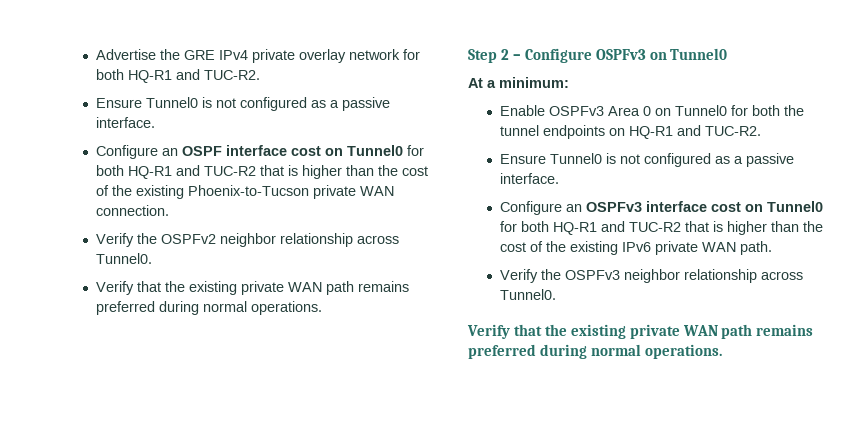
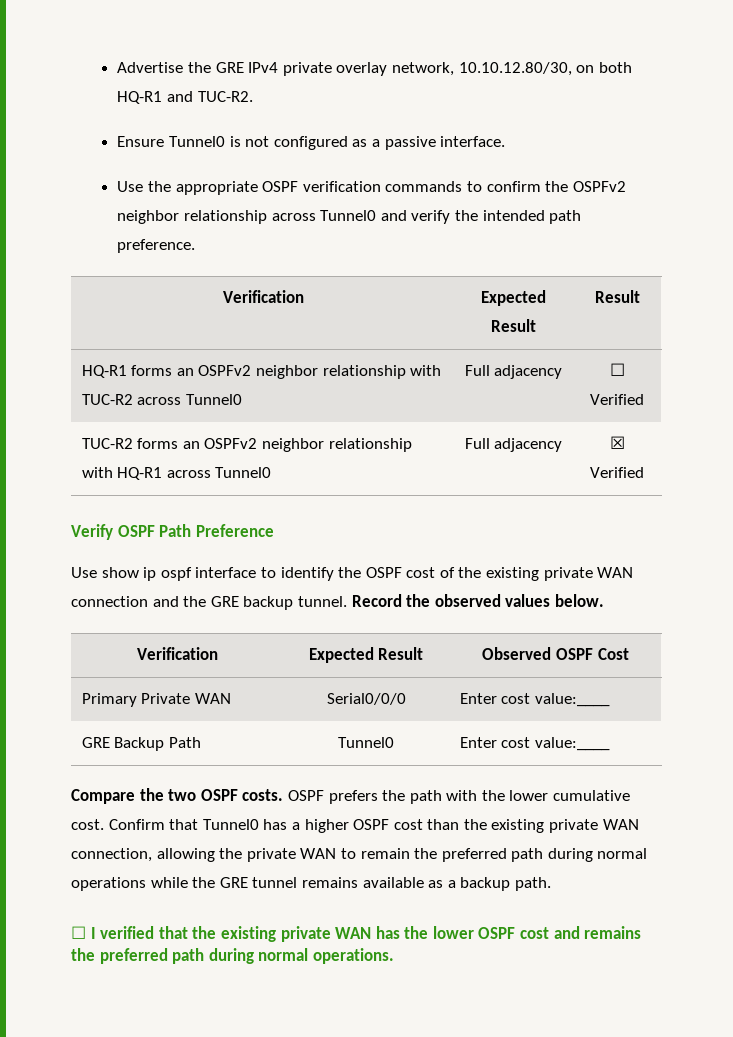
- Advertise the GRE IPv4 private overlay network for both HQ-R1 and TUC-R2.
+ Advertise the GRE IPv4 private overlay network, 10.10.12.80/30, on both HQ-R1 and TUC-R2.
- Configure an OSPF interface cost on Tunnel0 for both HQ-R1 and TUC-R2 that is higher than the cost of the existing Phoenix-to-Tucson private WAN connection.
- Verify the OSPFv2 neighbor relationship across Tunnel0.
- Verify that the existing private WAN path remains preferred during normal operations.
- Step 2 – Configure OSPFv3 on Tunnel0
- At a minimum:
- Enable OSPFv3 Area 0 on Tunnel0 for both the tunnel endpoints on HQ-R1 and TUC-R2.
- Ensure Tunnel0 is not configured as a passive interface.
- Configure an OSPFv3 interface cost on Tunnel0 for both HQ-R1 and TUC-R2 that is higher than the cost of the existing IPv6 private WAN path.
- Verify the OSPFv3 neighbor relationship across Tunnel0.
- Verify that the existing private WAN path remains preferred during normal operations.
+ Use the appropriate OSPF verification commands to confirm the OSPFv2 neighbor relationship across Tunnel0 and verify the intended path preference.
+ Verification | Expected Result | Result
+ HQ-R1 forms an OSPFv2 neighbor relationship with TUC-R2 across Tunnel0 | Full adjacency | ☐ Verified
+ TUC-R2 forms an OSPFv2 neighbor relationship with HQ-R1 across Tunnel0 | Full adjacency | ☒ Verified
+ Verify OSPF Path Preference
+ Use show ip ospf interface to identify the OSPF cost of the existing private WAN connection and the GRE backup tunnel. Record the observed values below.
+ Verification | Expected Result | Observed OSPF Cost
+ Primary Private WAN | Serial0/0/0 | Enter cost value:____
+ GRE Backup Path | Tunnel0 | Enter cost value:____
+ Compare the two OSPF costs. OSPF prefers the path with the lower cumulative cost. Confirm that Tunnel0 has a higher OSPF cost than the existing private WAN connection, allowing the private WAN to remain the preferred path during normal operations while the GRE tunnel remains available as a backup path.
+ ☐ I verified that the existing private WAN has the lower OSPF cost and remains the preferred path during normal operations.

